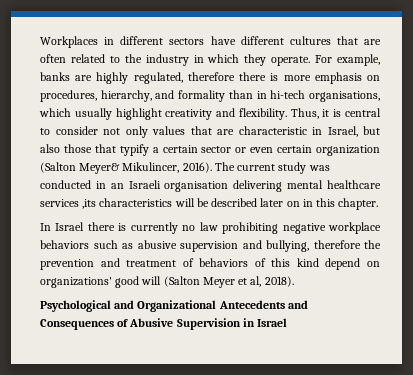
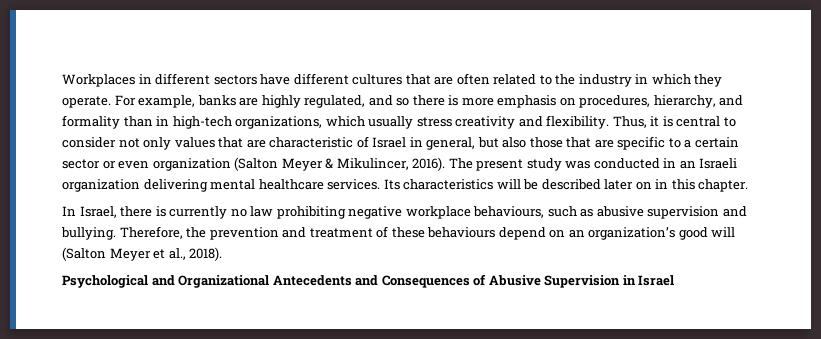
- For example, banks are highly regulated, therefore there is more emphasis on procedures, hierarchy, and formality than in hi-tech organisations, which usually highlight creativity and flexibility.
+ For example, banks are highly regulated, and so there is more emphasis on procedures, hierarchy, and formality than in high-tech organizations, which usually stress creativity and flexibility.
- Thus, it is central to consider not only values that are characteristic in Israel, but also those that typify a certain sector or even certain organization (Salton Meyer& Mikulincer, 2016).
+ Thus, it is central to consider not only values that are characteristic of Israel in general, but also those that are specific to a certain sector or even organization (Salton Meyer & Mikulincer, 2016).
- The current study was conducted in an Israeli organisation delivering mental healthcare services ,its characteristics will be described later on in this chapter.
+ The present study was conducted in an Israeli organization delivering mental healthcare services. Its characteristics will be described later on in this chapter.
- In Israel there is currently no law prohibiting negative workplace behaviors such as abusive supervision and bullying, therefore the prevention and treatment of behaviors of this kind depend on organizations' good will (Salton Meyer et al, 2018).
+ In Israel, there is currently no law prohibiting negative workplace behaviours, such as abusive supervision and bullying. Therefore, the prevention and treatment of these behaviours depend on an organization’s good will (Salton Meyer et al., 2018).

